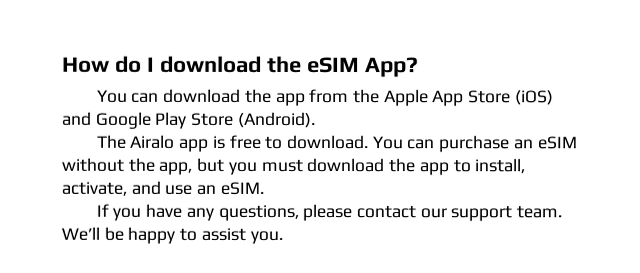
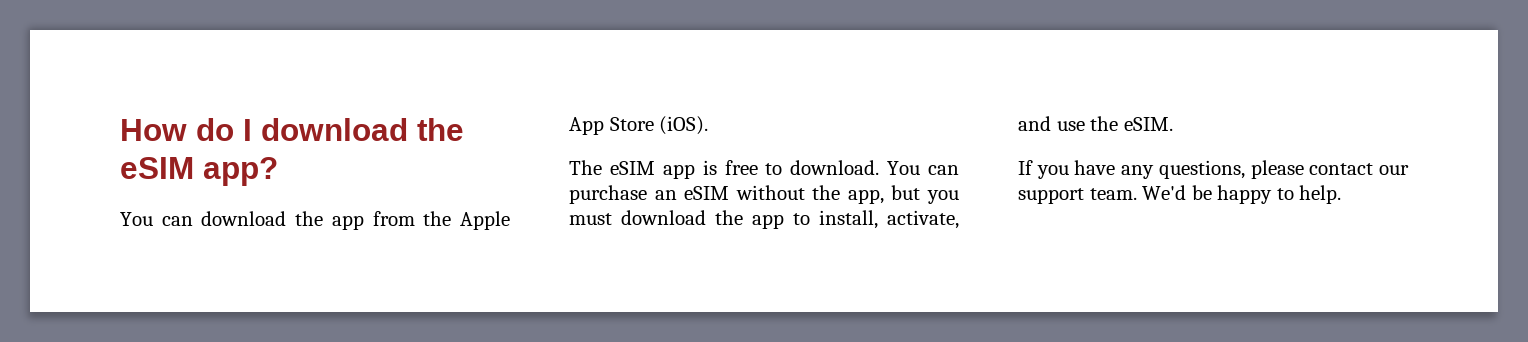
- How do I download the eSIM App?
+ How do I download the eSIM app?
- You can download the app from the Apple App Store (iOS) and Google Play Store (Android).
+ You can download the app from the Apple App Store (iOS).
- The Airalo app is free to download.
+ The eSIM app is free to download.
- You can purchase an eSIM without the app, but you must download the app to install, activate, and use an eSIM.
+ You can purchase an eSIM without the app, but you must download the app to install, activate, and use the eSIM.
- We’ll be happy to assist you.
+ We'd be happy to help.

